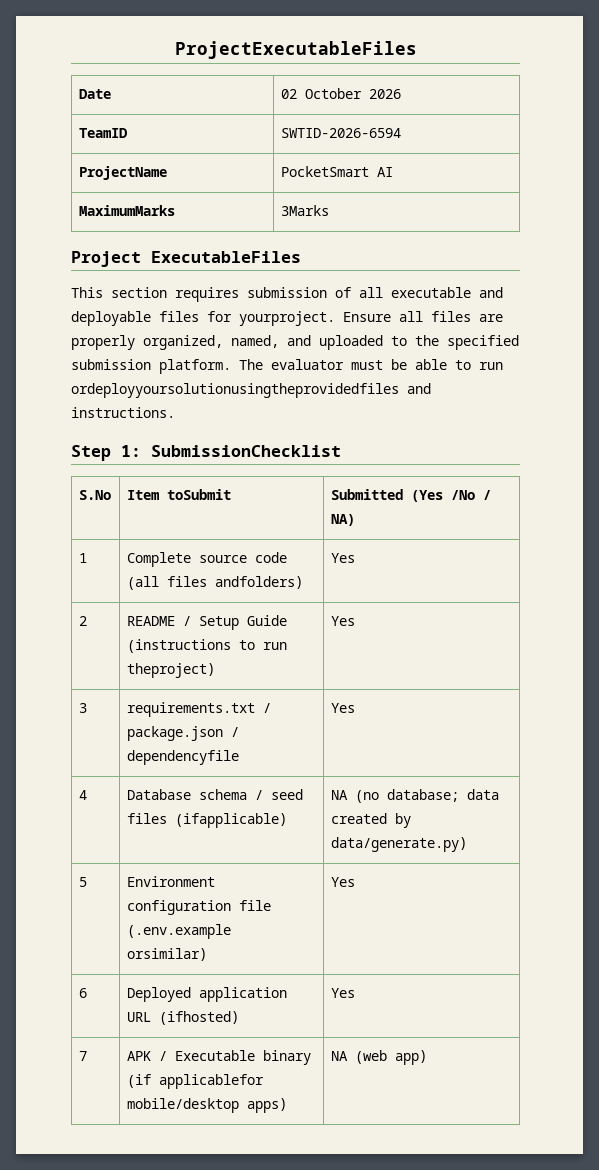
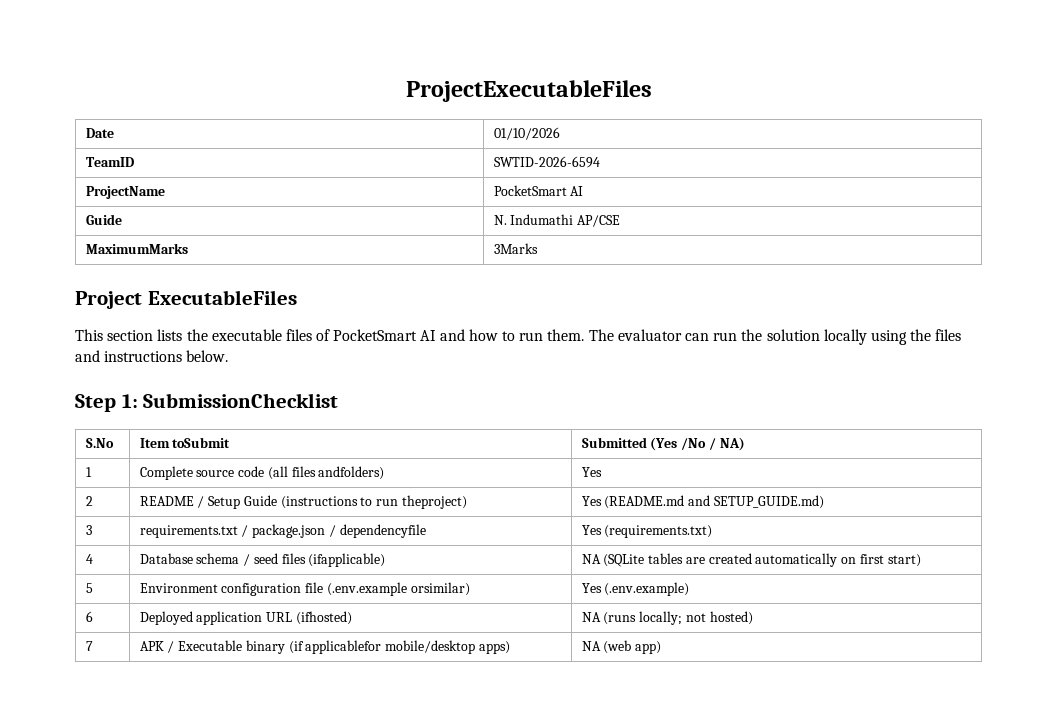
- Date | 02 October 2026
+ Date | 01/10/2026
+ Guide | N. Indumathi AP/CSE
- This section requires submission of all executable and deployable files for yourproject. Ensure all files are properly organized, named, and uploaded to the specified submission platform. The evaluator must be able to run ordeployyoursolutionusingtheprovidedfiles and instructions.
+ This section lists the executable files of PocketSmart AI and how to run them. The evaluator can run the solution locally using the files and instructions below.
- 2 | README / Setup Guide (instructions to run theproject) | Yes
+ 2 | README / Setup Guide (instructions to run theproject) | Yes (README.md and SETUP_GUIDE.md)
- 3 | requirements.txt / package.json / dependencyfile | Yes
+ 3 | requirements.txt / package.json / dependencyfile | Yes (requirements.txt)
- 4 | Database schema / seed files (ifapplicable) | NA (no database; data created by data/generate.py)
+ 4 | Database schema / seed files (ifapplicable) | NA (SQLite tables are created automatically on first start)
- 5 | Environment configuration file (.env.example orsimilar) | Yes
+ 5 | Environment configuration file (.env.example orsimilar) | Yes (.env.example)
- 6 | Deployed application URL (ifhosted) | Yes
+ 6 | Deployed application URL (ifhosted) | NA (runs locally; not hosted)

